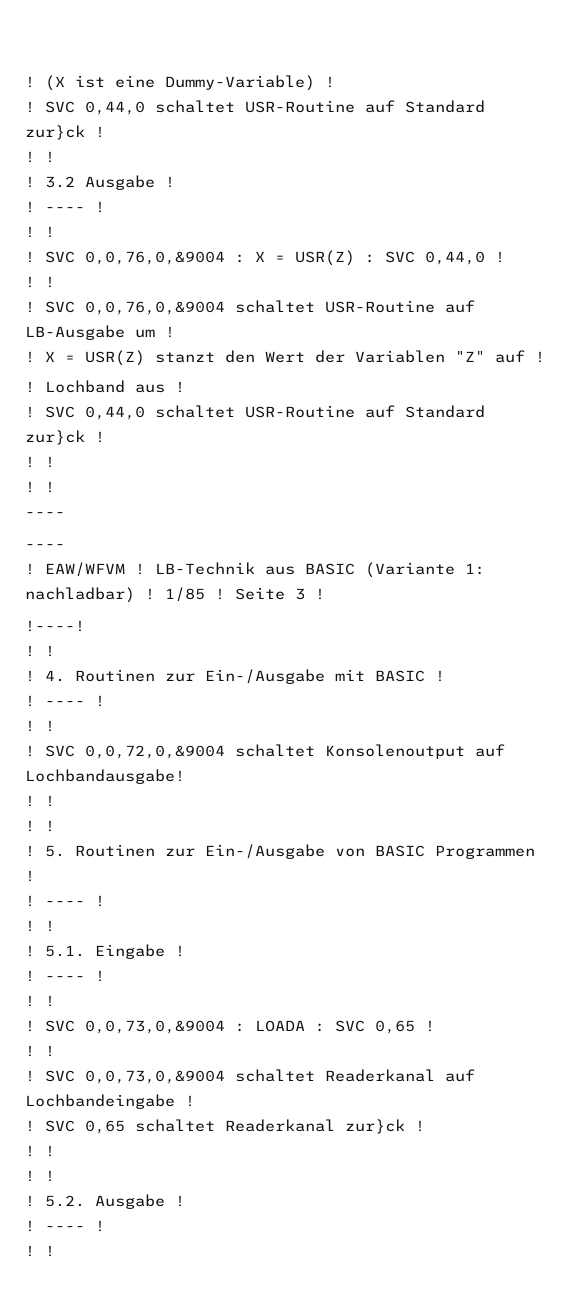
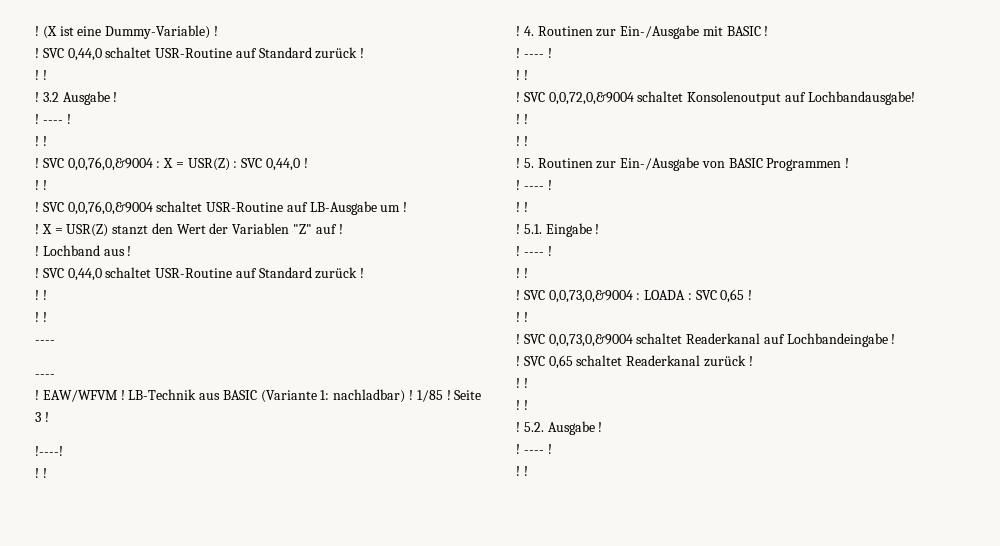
  (X ist eine Dummy-Variable) !
- ! SVC 0,44,0 schaltet USR-Routine auf Standard zur}ck !
+ ! SVC 0,44,0 schaltet USR-Routine auf Standard zurück !
  Lochband aus !
- ! SVC 0,44,0 schaltet USR-Routine auf Standard zur}ck !
+ ! SVC 0,44,0 schaltet USR-Routine auf Standard zurück !
- SVC 0,65 schaltet Readerkanal zur}ck !
+ SVC 0,65 schaltet Readerkanal zurück !

